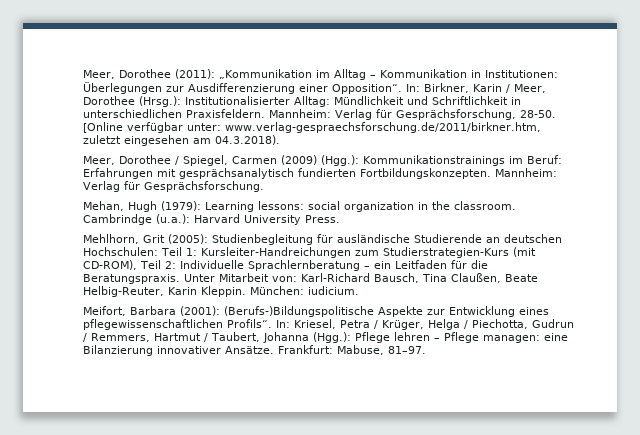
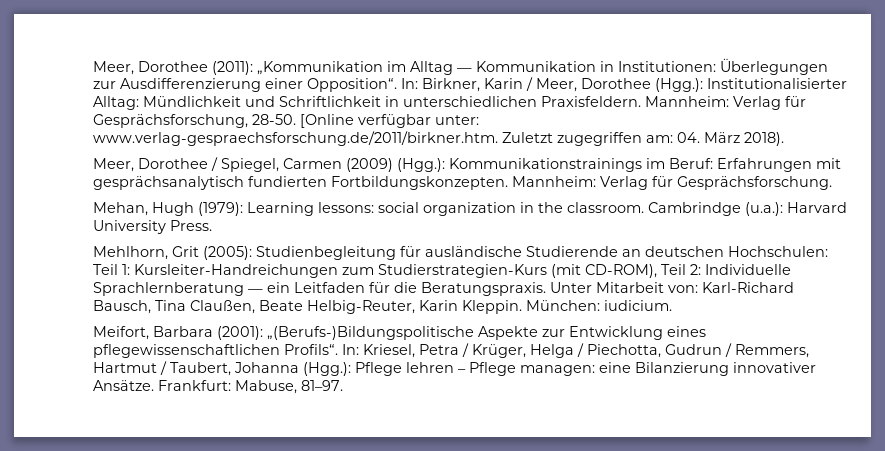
- Meer, Dorothee (2011): „Kommunikation im Alltag – Kommunikation in Institutionen: Überlegungen zur Ausdifferenzierung einer Opposition“.
+ Meer, Dorothee (2011): „Kommunikation im Alltag — Kommunikation in Institutionen: Überlegungen zur Ausdifferenzierung einer Opposition“.
- In: Birkner, Karin / Meer, Dorothee (Hrsg.): Institutionalisierter Alltag: Mündlichkeit und Schriftlichkeit in unterschiedlichen Praxisfeldern.
+ In: Birkner, Karin / Meer, Dorothee (Hgg.): Institutionalisierter Alltag: Mündlichkeit und Schriftlichkeit in unterschiedlichen Praxisfeldern.
- [Online verfügbar unter: www.verlag-gespraechsforschung.de/2011/birkner.htm, zuletzt eingesehen am 04.3.2018).
+ [Online verfügbar unter: www.verlag-gespraechsforschung.de/2011/birkner.htm. Zuletzt zugegriffen am: 04. März 2018).
- Mehlhorn, Grit (2005): Studienbegleitung für ausländische Studierende an deutschen Hochschulen: Teil 1: Kursleiter-Handreichungen zum Studierstrategien-Kurs (mit CD-ROM), Teil 2: Individuelle Sprachlernberatung – ein Leitfaden für die Beratungspraxis.
+ Mehlhorn, Grit (2005): Studienbegleitung für ausländische Studierende an deutschen Hochschulen: Teil 1: Kursleiter-Handreichungen zum Studierstrategien-Kurs (mit CD-ROM), Teil 2: Individuelle Sprachlernberatung — ein Leitfaden für die Beratungspraxis.
- Meifort, Barbara (2001): (Berufs-)Bildungspolitische Aspekte zur Entwicklung eines pflegewissenschaftlichen Profils“.
+ Meifort, Barbara (2001): „(Berufs-)Bildungspolitische Aspekte zur Entwicklung eines pflegewissenschaftlichen Profils“.

